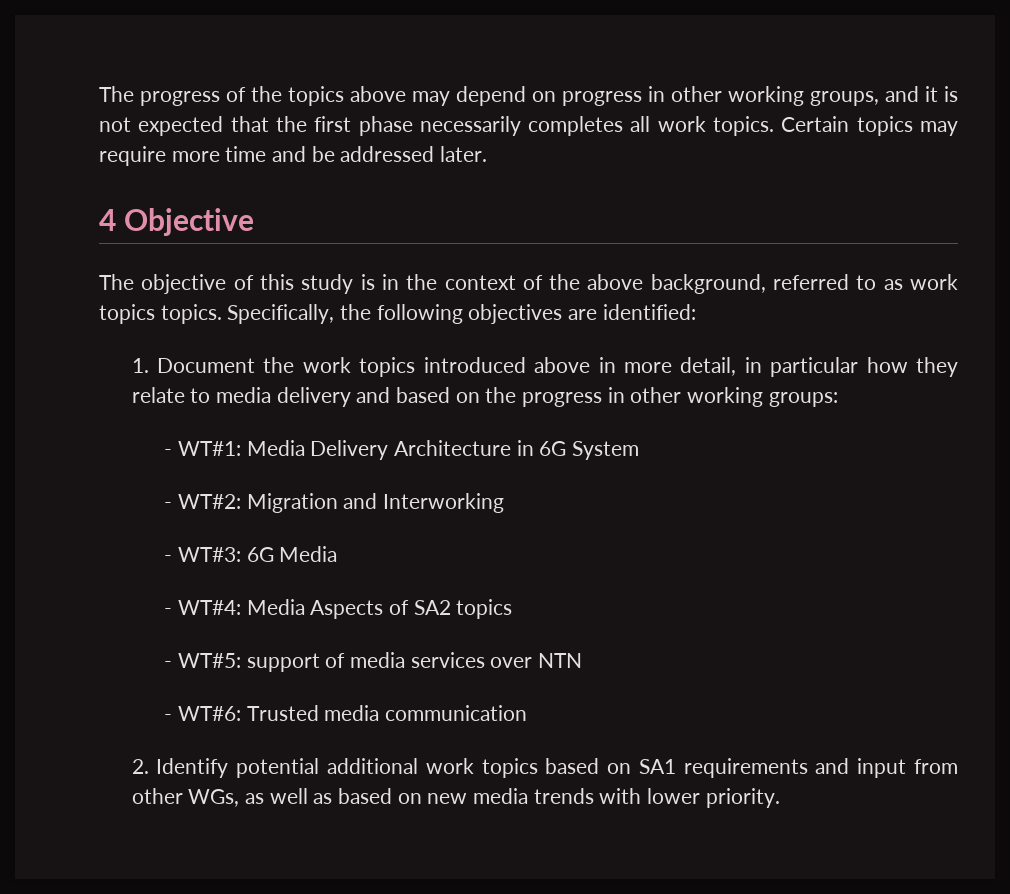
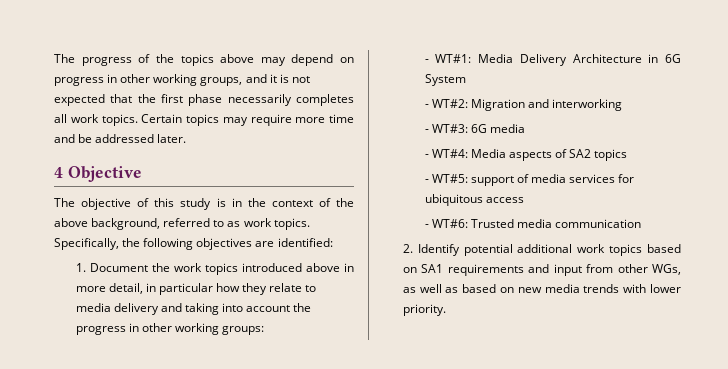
- The objective of this study is in the context of the above background, referred to as work topics topics.
+ The objective of this study is in the context of the above background, referred to as work topics.
- 1. Document the work topics introduced above in more detail, in particular how they relate to media delivery and based on the progress in other working groups:
+ 1. Document the work topics introduced above in more detail, in particular how they relate to media delivery and taking into account the progress in other working groups:
- - WT#2: Migration and Interworking
+ - WT#2: Migration and interworking
- - WT#3: 6G Media
+ - WT#3: 6G media
- - WT#4: Media Aspects of SA2 topics
+ - WT#4: Media aspects of SA2 topics
- - WT#5: support of media services over NTN
+ - WT#5: support of media services for ubiquitous access

